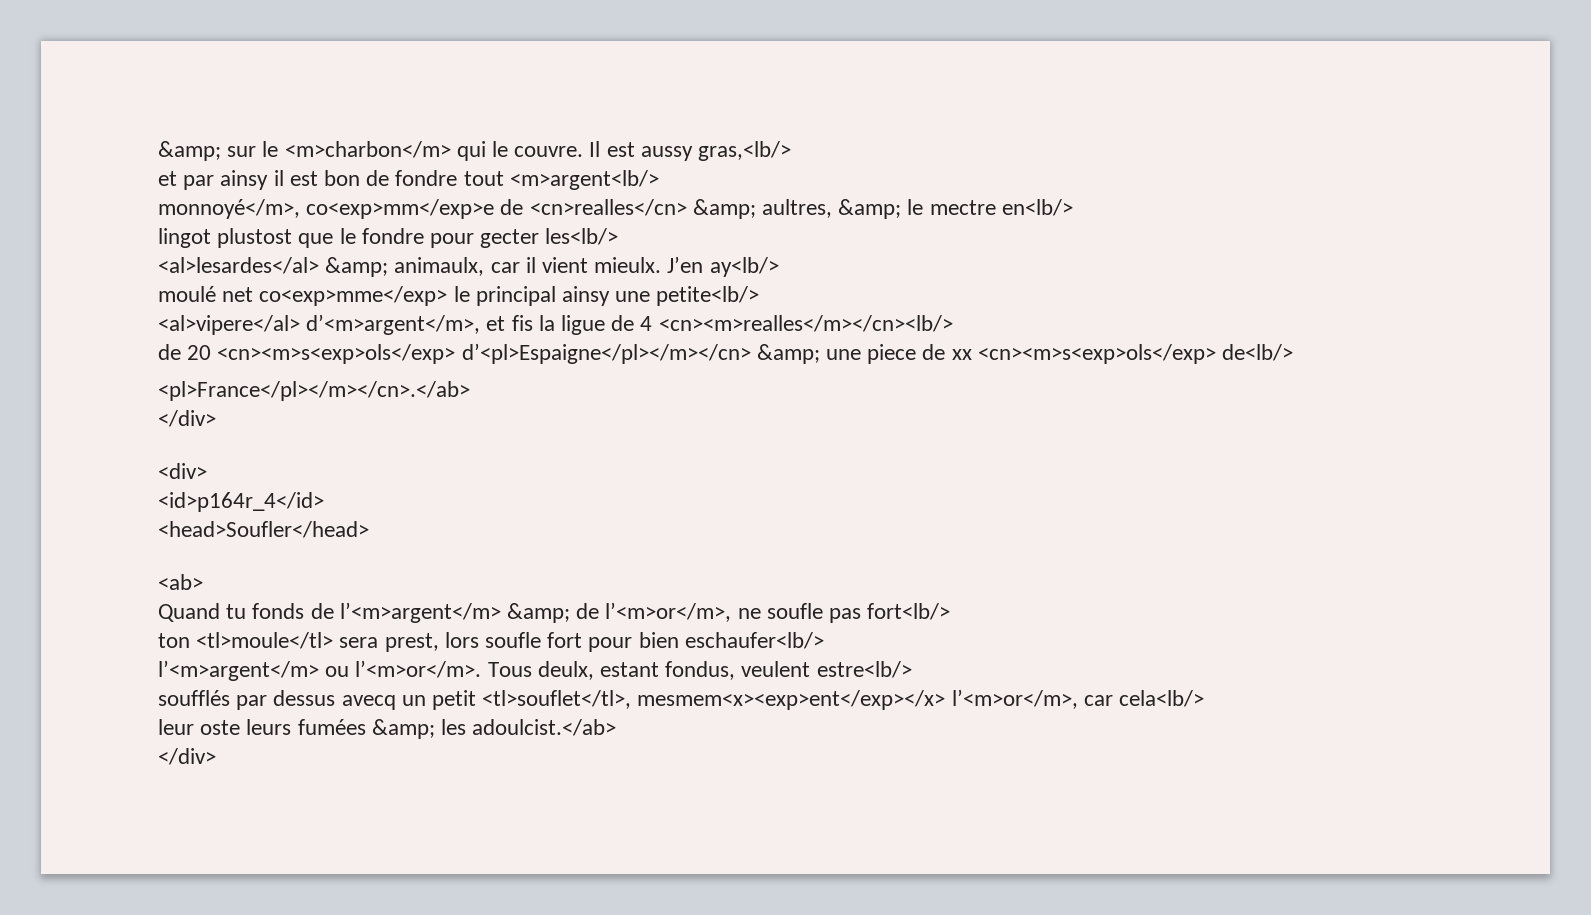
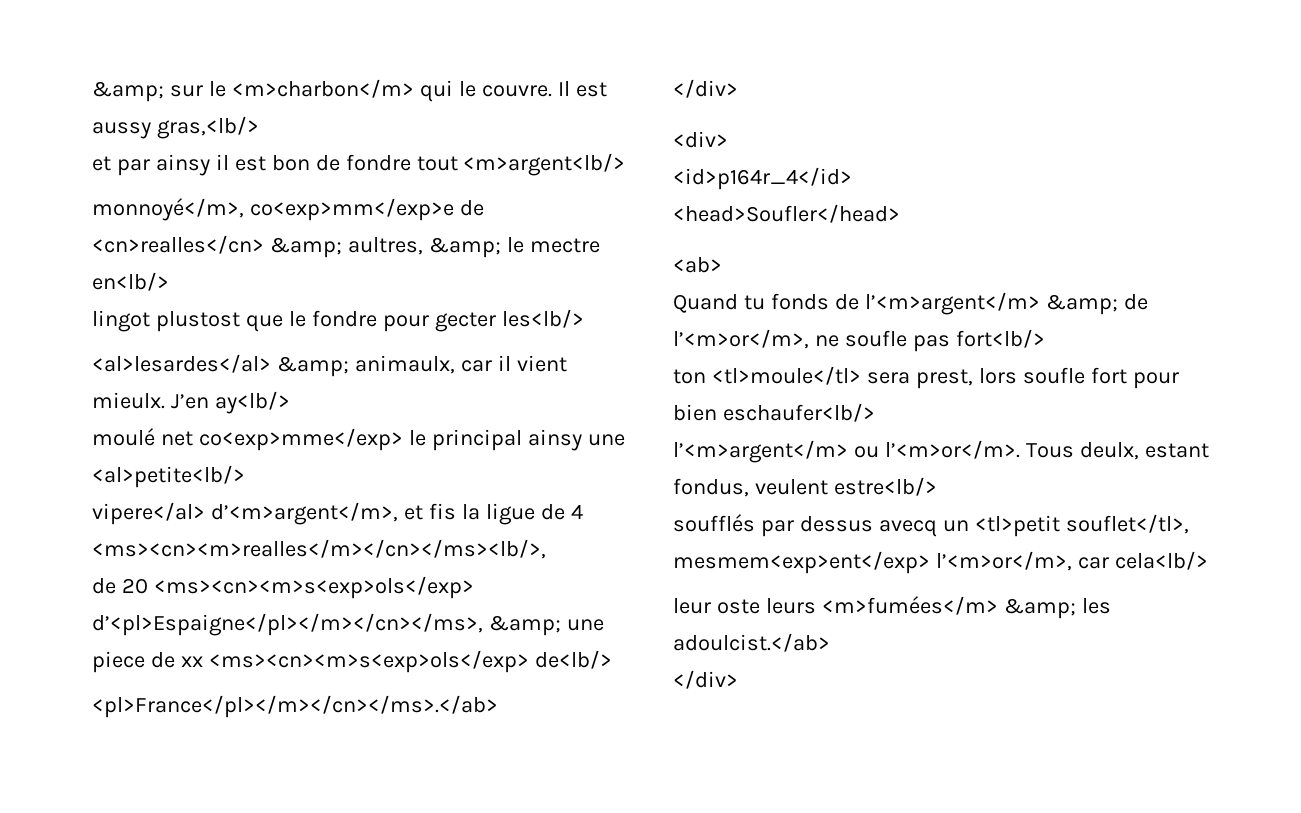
- moulé net co<exp>mme</exp> le principal ainsy une petite<lb/>
- <al>vipere</al> d’<m>argent</m>, et fis la ligue de 4 <cn><m>realles</m></cn><lb/>
+ moulé net co<exp>mme</exp> le principal ainsy une <al>petite<lb/>
+ vipere</al> d’<m>argent</m>, et fis la ligue de 4 <ms><cn><m>realles</m></cn></ms><lb/>,
- de 20 <cn><m>s<exp>ols</exp> d’<pl>Espaigne</pl></m></cn> &amp; une piece de xx <cn><m>s<exp>ols</exp> de<lb/>
+ de 20 <ms><cn><m>s<exp>ols</exp> d’<pl>Espaigne</pl></m></cn></ms>, &amp; une piece de xx <ms><cn><m>s<exp>ols</exp> de<lb/>
- <pl>France</pl></m></cn>.</ab>
+ <pl>France</pl></m></cn></ms>.</ab>
- soufflés par dessus avecq un petit <tl>souflet</tl>, mesmem<x><exp>ent</exp></x> l’<m>or</m>, car cela<lb/>
+ soufflés par dessus avecq un <tl>petit souflet</tl>, mesmem<exp>ent</exp> l’<m>or</m>, car cela<lb/>
- leur oste leurs fumées &amp; les adoulcist.</ab>
+ leur oste leurs <m>fumées</m> &amp; les adoulcist.</ab>

